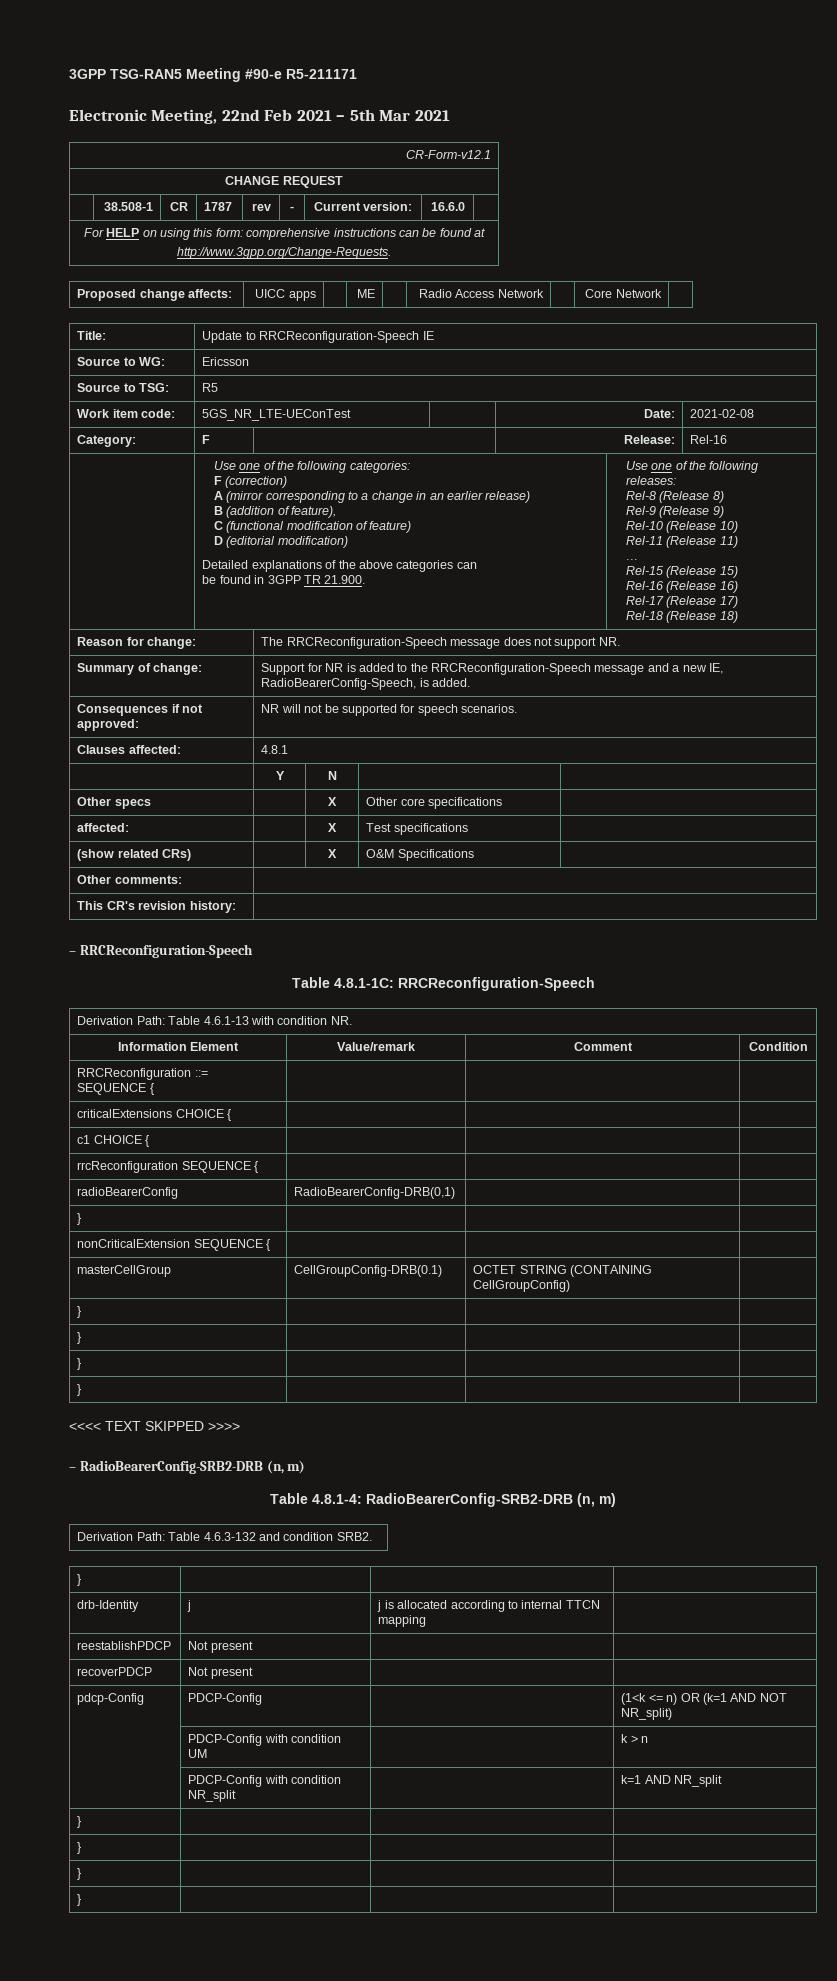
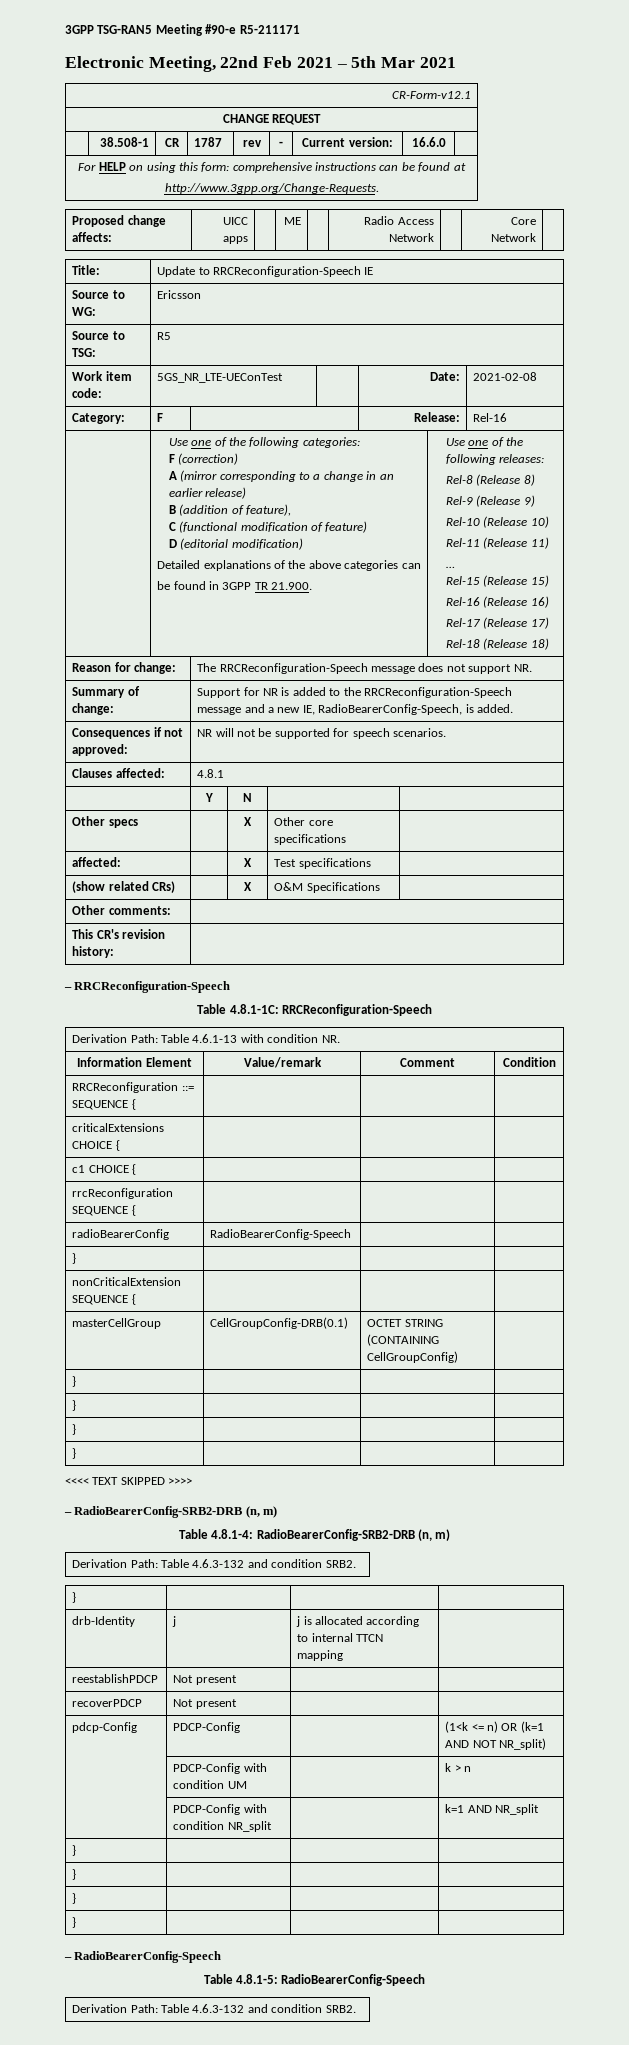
- radioBearerConfig | RadioBearerConfig-DRB(0,1) | |
+ radioBearerConfig | RadioBearerConfig-Speech | |
+ – RadioBearerConfig-Speech
+ Table 4.8.1-5: RadioBearerConfig-Speech
+ Derivation Path: Table 4.6.3-132 and condition SRB2.

